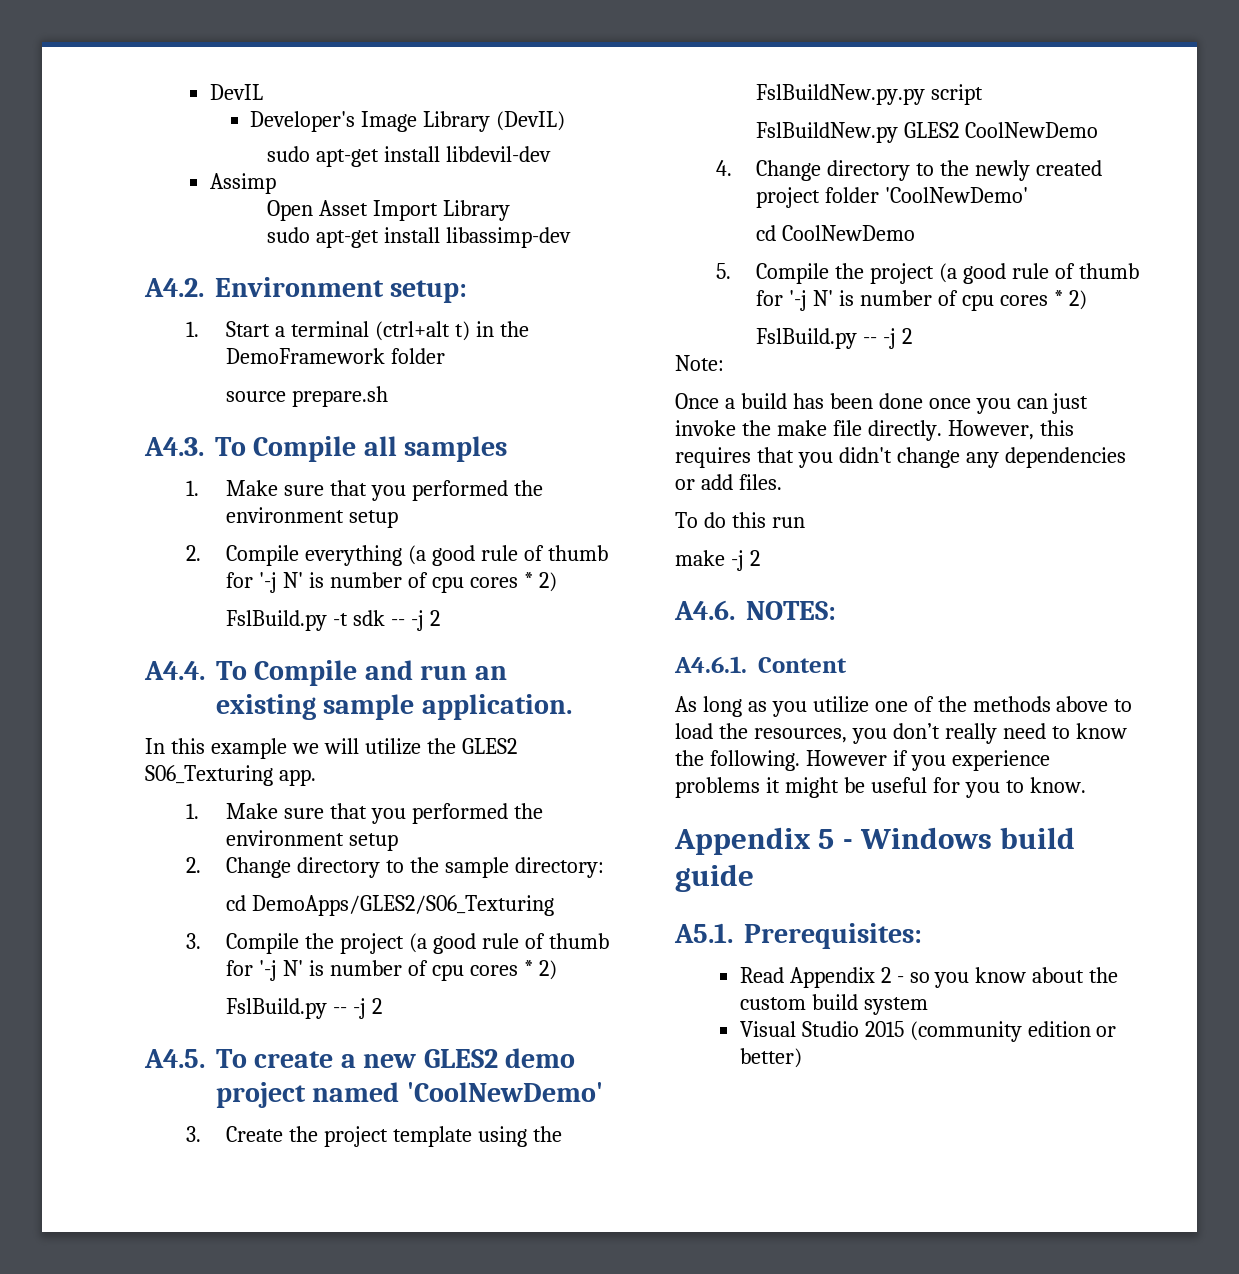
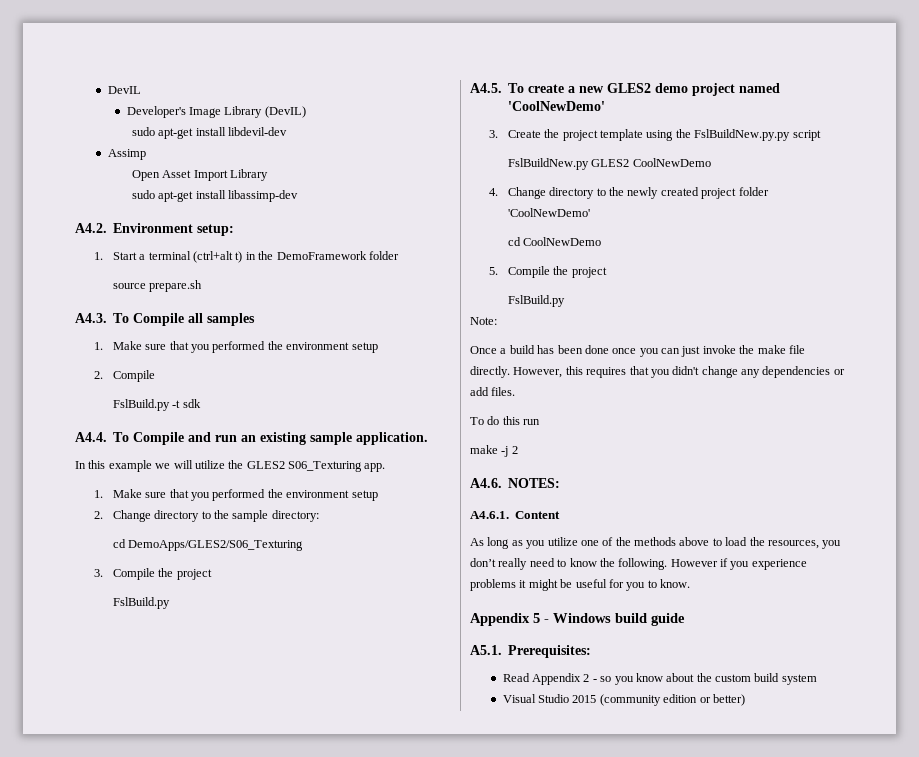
- 2. Compile everything (a good rule of thumb for '-j N' is number of cpu cores * 2)
+ 2. Compile
- FslBuild.py -t sdk -- -j 2
+ FslBuild.py -t sdk
- 3. Compile the project (a good rule of thumb for '-j N' is number of cpu cores * 2)
- FslBuild.py -- -j 2
+ 3. Compile the project
+ FslBuild.py
- 5. Compile the project (a good rule of thumb for '-j N' is number of cpu cores * 2)
- FslBuild.py -- -j 2
+ 5. Compile the project
+ FslBuild.py

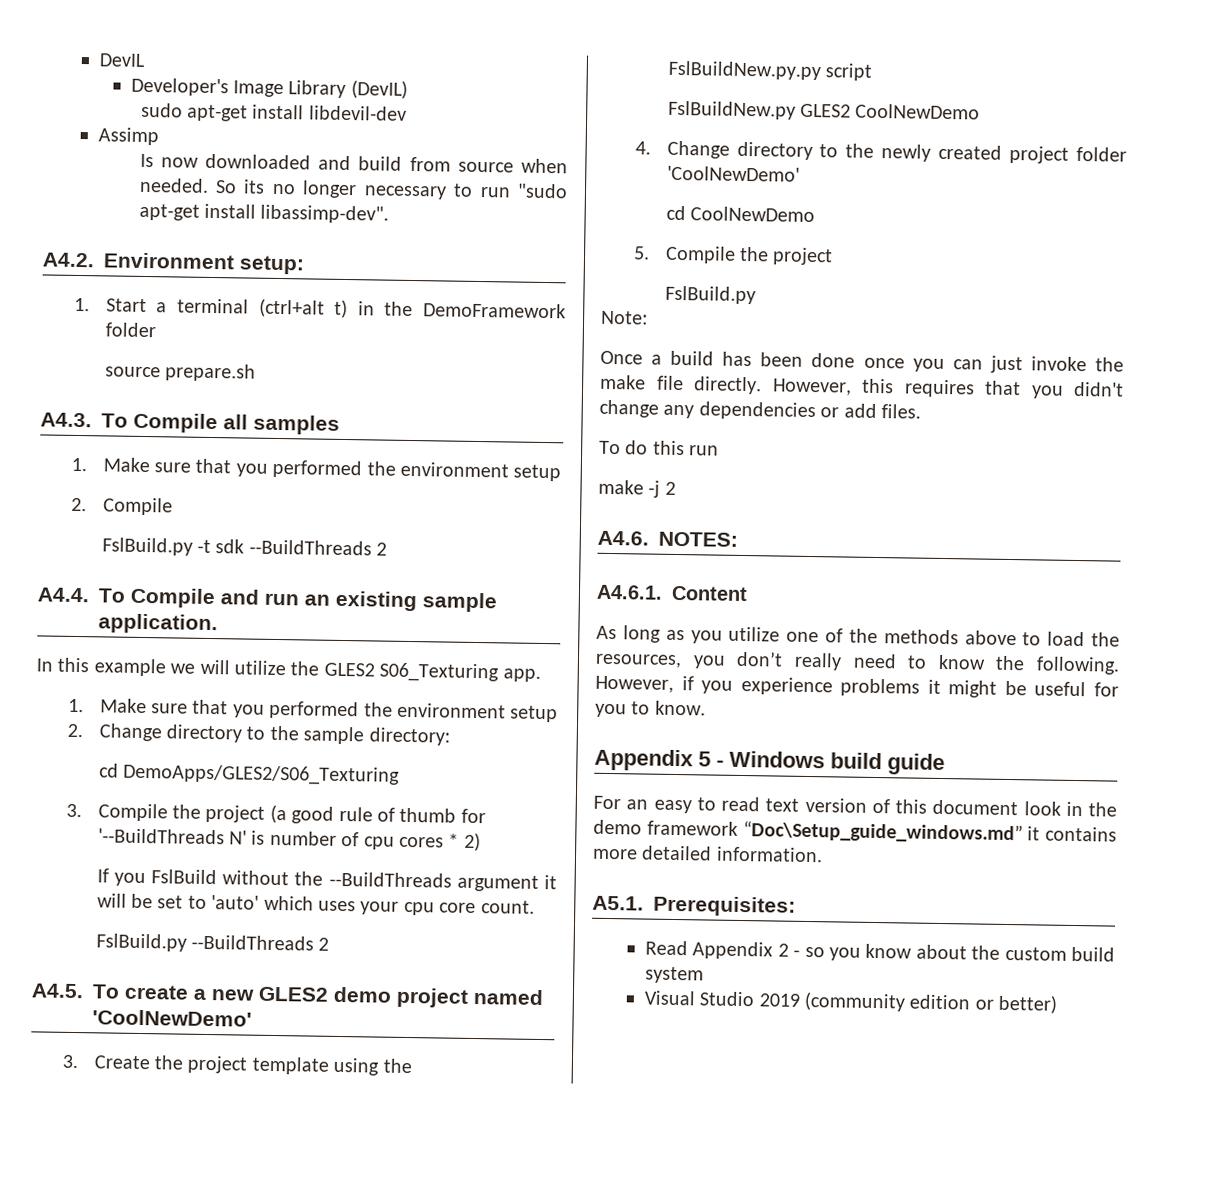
- Open Asset Import Library
- sudo apt-get install libassimp-dev
+ Is now downloaded and build from source when needed. So its no longer necessary to run "sudo apt-get install libassimp-dev".
- FslBuild.py -t sdk
+ FslBuild.py -t sdk --BuildThreads 2
- 3. Compile the project
- FslBuild.py
+ 3. Compile the project (a good rule of thumb for '--BuildThreads N' is number of cpu cores * 2)
+ If you FslBuild without the --BuildThreads argument it will be set to 'auto' which uses your cpu core count.
+ FslBuild.py --BuildThreads 2
- However if you experience problems it might be useful for you to know.
+ However, if you experience problems it might be useful for you to know.
+ For an easy to read text version of this document look in the demo framework “Doc\Setup_guide_windows.md” it contains more detailed information.
- Visual Studio 2015 (community edition or better)
+ Visual Studio 2019 (community edition or better)

